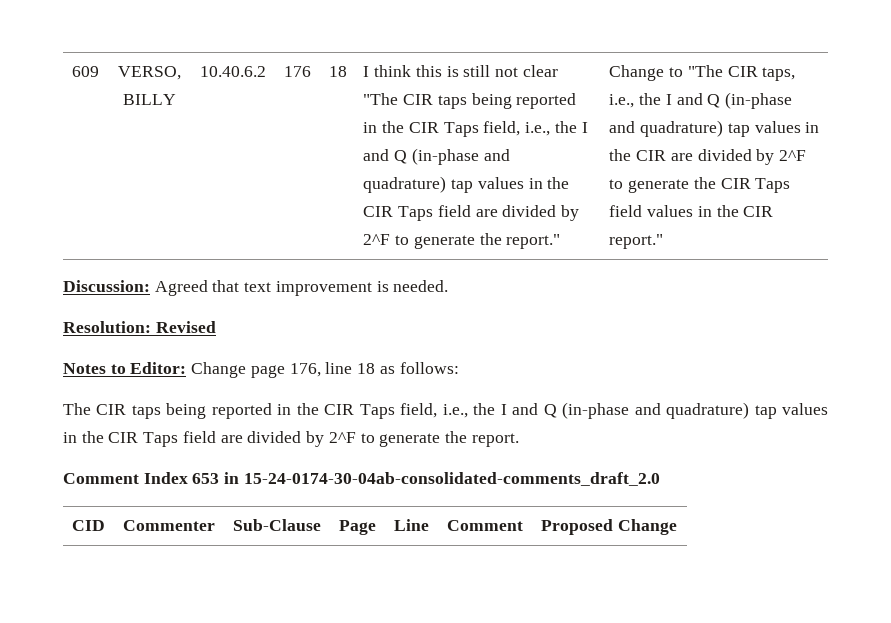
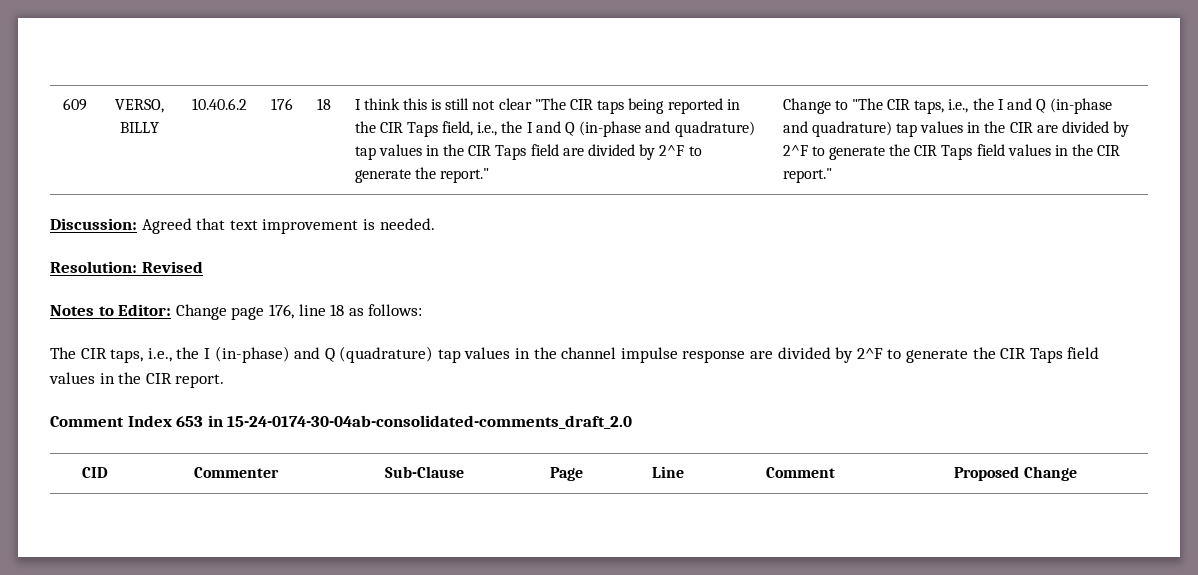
- The CIR taps being reported in the CIR Taps field, i.e., the I and Q (in-phase and quadrature) tap values in the CIR Taps field are divided by 2^F to generate the report.
+ The CIR taps, i.e., the I (in-phase) and Q (quadrature) tap values in the channel impulse response are divided by 2^F to generate the CIR Taps field values in the CIR report.

